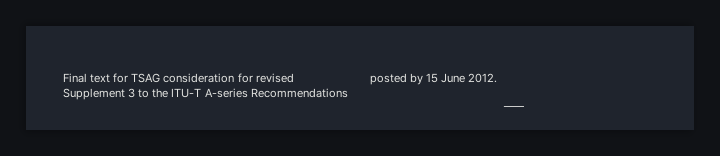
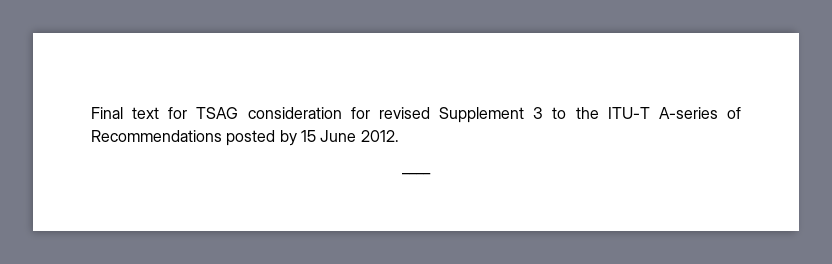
- Final text for TSAG consideration for revised Supplement 3 to the ITU-T A-series Recommendations posted by 15 June 2012.
+ Final text for TSAG consideration for revised Supplement 3 to the ITU-T A-series of Recommendations posted by 15 June 2012.

